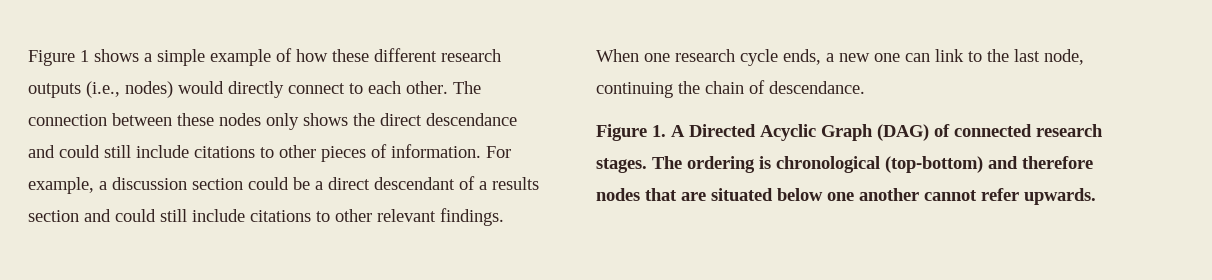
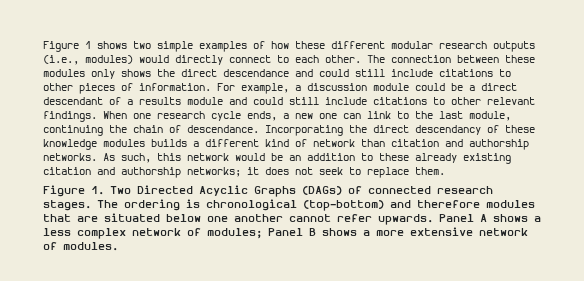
- Figure 1 shows a simple example of how these different research outputs (i.e., nodes) would directly connect to each other.
+ Figure 1 shows two simple examples of how these different modular research outputs (i.e., modules) would directly connect to each other.
- The connection between these nodes only shows the direct descendance and could still include citations to other pieces of information.
+ The connection between these modules only shows the direct descendance and could still include citations to other pieces of information.
- For example, a discussion section could be a direct descendant of a results section and could still include citations to other relevant findings.
+ For example, a discussion module could be a direct descendant of a results module and could still include citations to other relevant findings.
- When one research cycle ends, a new one can link to the last node, continuing the chain of descendance.
+ When one research cycle ends, a new one can link to the last module, continuing the chain of descendance. Incorporating the direct descendancy of these knowledge modules builds a different kind of network than citation and authorship networks. As such, this network would be an addition to these already existing citation and authorship networks; it does not seek to replace them.
- Figure 1. A Directed Acyclic Graph (DAG) of connected research stages.
+ Figure 1. Two Directed Acyclic Graphs (DAGs) of connected research stages.
- The ordering is chronological (top-bottom) and therefore nodes that are situated below one another cannot refer upwards.
+ The ordering is chronological (top-bottom) and therefore modules that are situated below one another cannot refer upwards.
+ Panel A shows a less complex network of modules; Panel B shows a more extensive network of modules.

